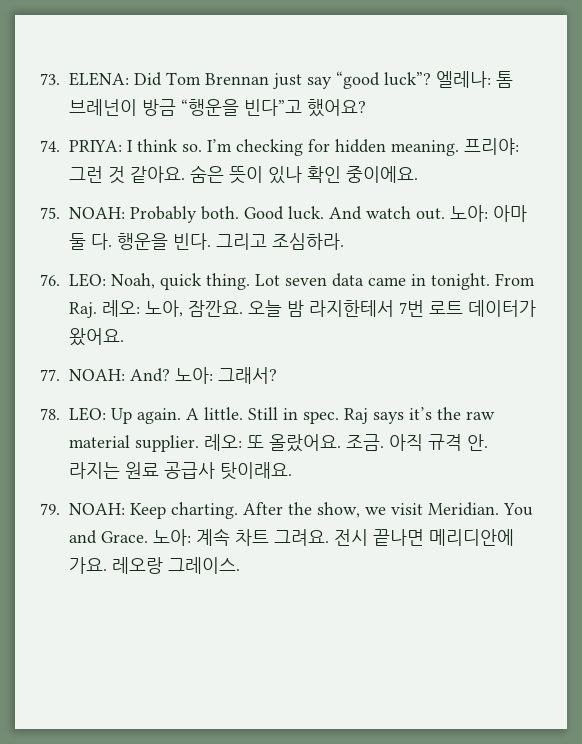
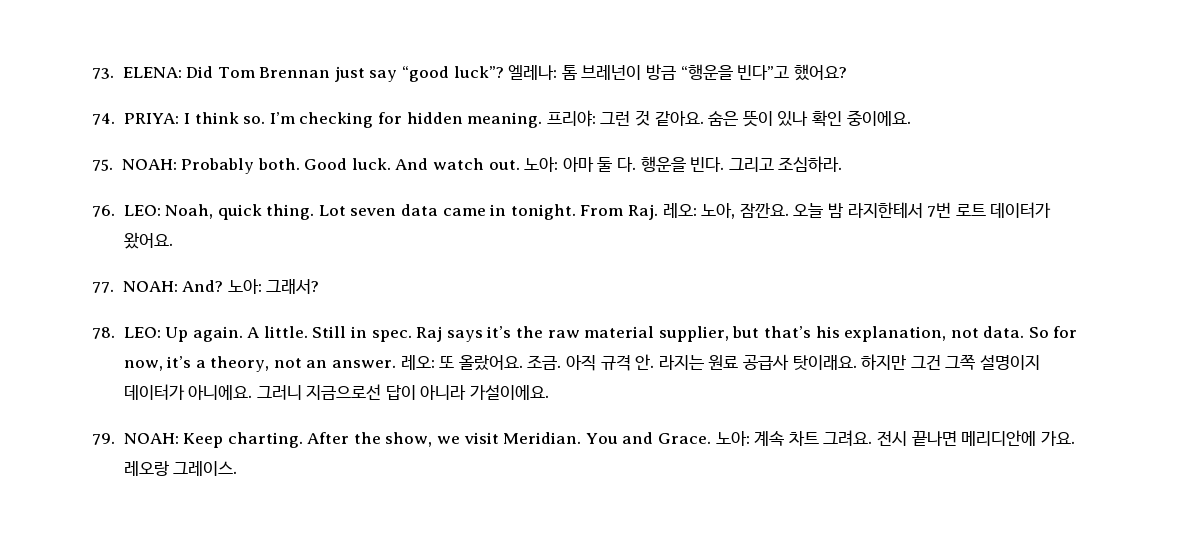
- Raj says it’s the raw material supplier.
+ Raj says it’s the raw material supplier, but that’s his explanation, not data. So for now, it’s a theory, not an answer.
+ 하지만 그건 그쪽 설명이지 데이터가 아니에요. 그러니 지금으로선 답이 아니라 가설이에요.

